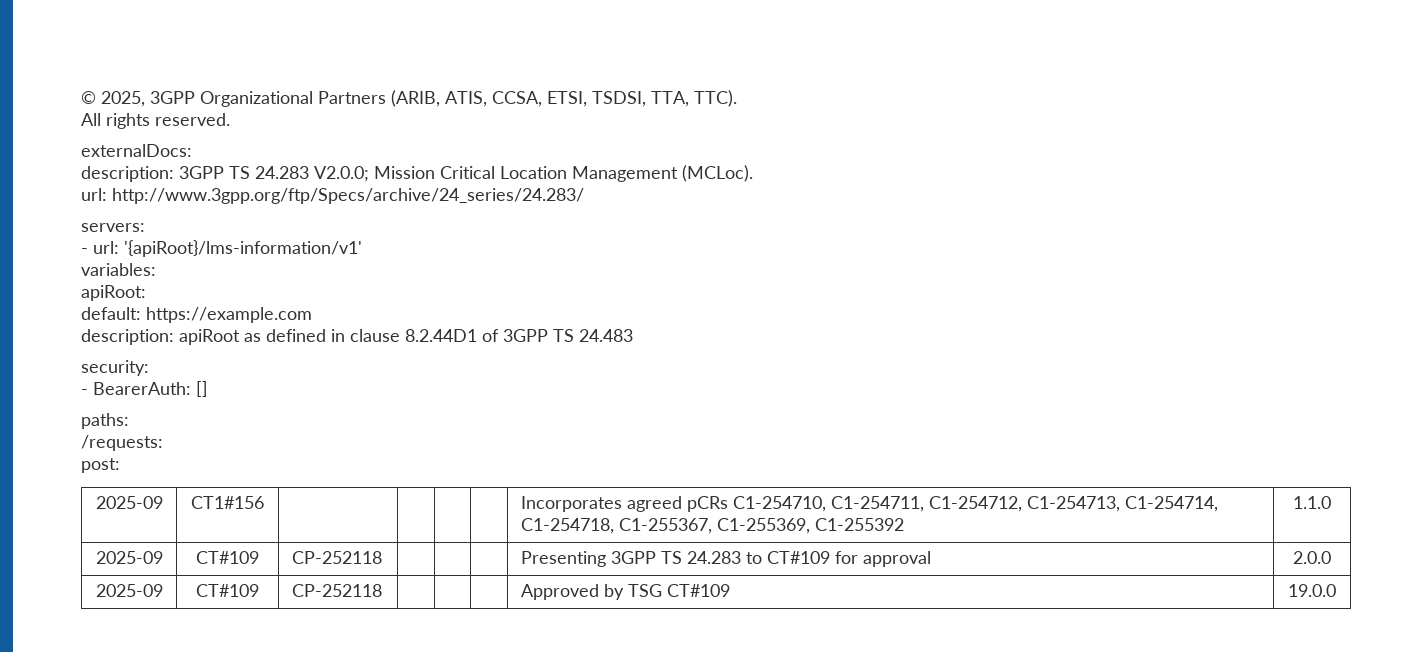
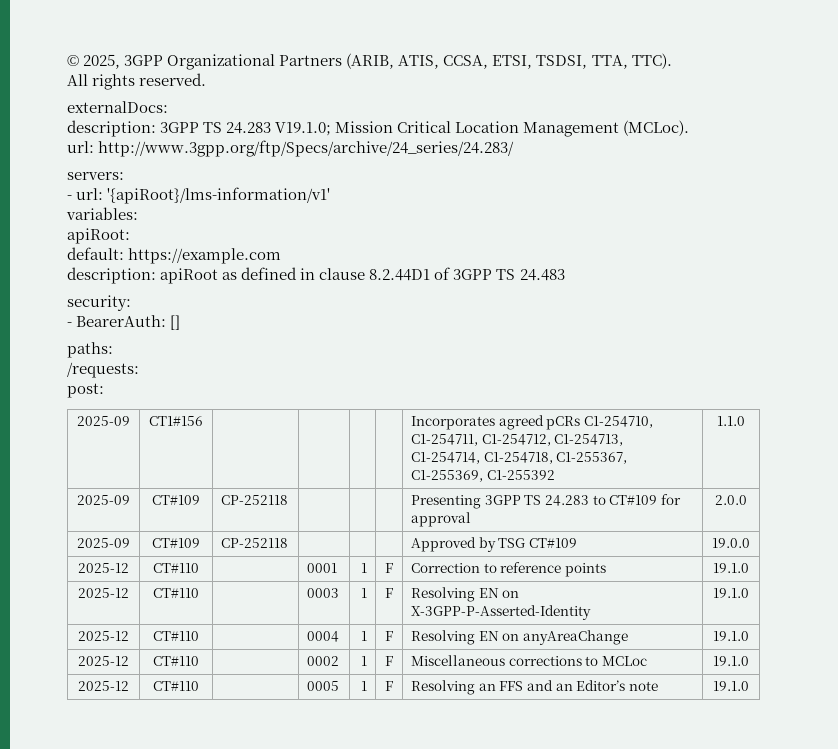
- description: 3GPP TS 24.283 V2.0.0; Mission Critical Location Management (MCLoc).
+ description: 3GPP TS 24.283 V19.1.0; Mission Critical Location Management (MCLoc).
+ 2025-12 | CT#110 | | 0001 | 1 | F | Correction to reference points | 19.1.0
+ 2025-12 | CT#110 | | 0003 | 1 | F | Resolving EN on X-3GPP-P-Asserted-Identity | 19.1.0
+ 2025-12 | CT#110 | | 0004 | 1 | F | Resolving EN on anyAreaChange | 19.1.0
+ 2025-12 | CT#110 | | 0002 | 1 | F | Miscellaneous corrections to MCLoc | 19.1.0
+ 2025-12 | CT#110 | | 0005 | 1 | F | Resolving an FFS and an Editor’s note | 19.1.0

